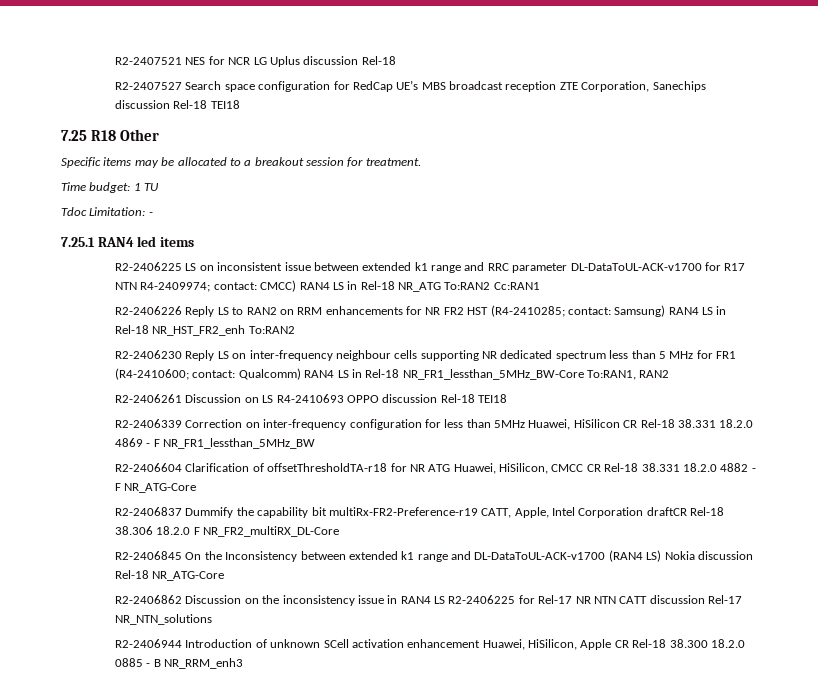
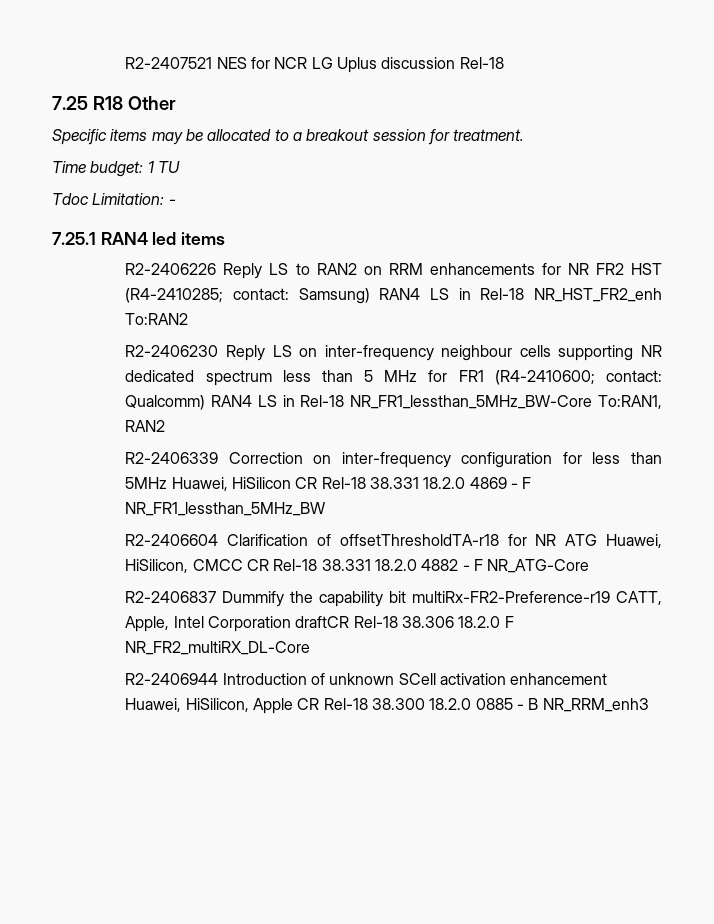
- R2-2407527 Search space configuration for RedCap UE’s MBS broadcast reception ZTE Corporation, Sanechips discussion Rel-18 TEI18
- R2-2406225 LS on inconsistent issue between extended k1 range and RRC parameter DL-DataToUL-ACK-v1700 for R17 NTN R4-2409974; contact: CMCC) RAN4 LS in Rel-18 NR_ATG To:RAN2 Cc:RAN1
- R2-2406261 Discussion on LS R4-2410693 OPPO discussion Rel-18 TEI18
- R2-2406845 On the Inconsistency between extended k1 range and DL-DataToUL-ACK-v1700 (RAN4 LS) Nokia discussion Rel-18 NR_ATG-Core
- R2-2406862 Discussion on the inconsistency issue in RAN4 LS R2-2406225 for Rel-17 NR NTN CATT discussion Rel-17 NR_NTN_solutions

